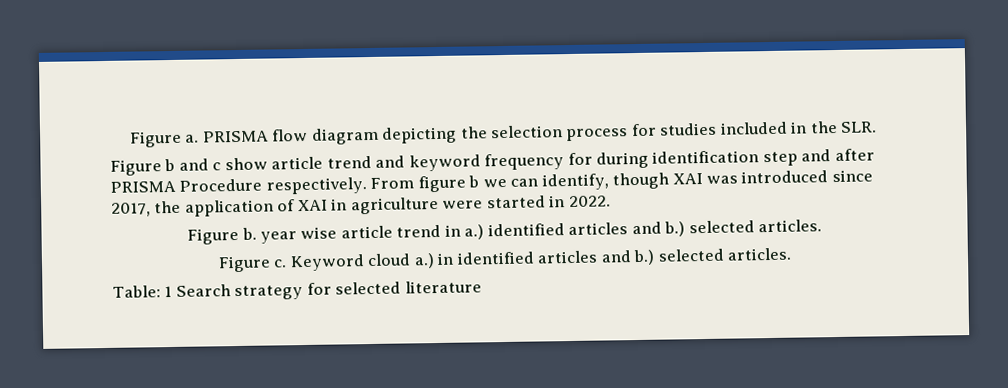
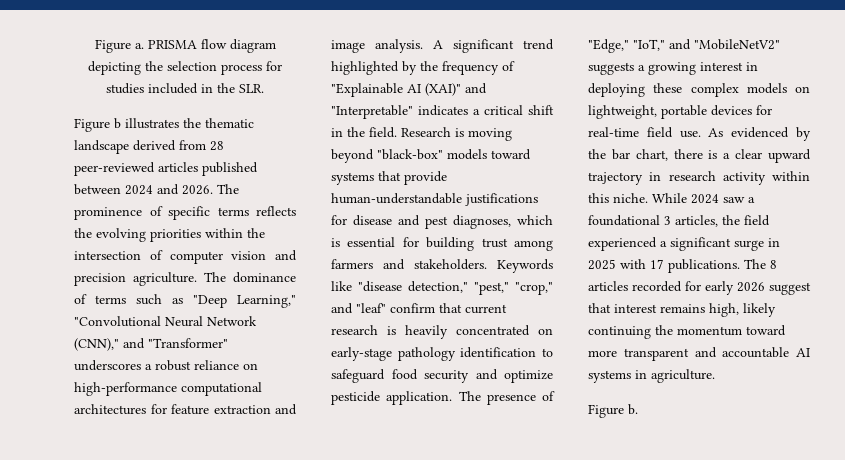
- Figure b and c show article trend and keyword frequency for during identification step and after PRISMA Procedure respectively. From figure b we can identify, though XAI was introduced since 2017, the application of XAI in agriculture were started in 2022.
- Figure b. year wise article trend in a.) identified articles and b.) selected articles.
- Figure c. Keyword cloud a.) in identified articles and b.) selected articles.
- Table: 1 Search strategy for selected literature
+ Figure b illustrates the thematic landscape derived from 28 peer-reviewed articles published between 2024 and 2026. The prominence of specific terms reflects the evolving priorities within the intersection of computer vision and precision agriculture. The dominance of terms such as "Deep Learning," "Convolutional Neural Network (CNN)," and "Transformer" underscores a robust reliance on high-performance computational architectures for feature extraction and image analysis. A significant trend highlighted by the frequency of "Explainable AI (XAI)" and "Interpretable" indicates a critical shift in the field. Research is moving beyond "black-box" models toward systems that provide human-understandable justifications for disease and pest diagnoses, which is essential for building trust among farmers and stakeholders. Keywords like "disease detection," "pest," "crop," and "leaf" confirm that current research is heavily concentrated on early-stage pathology identification to safeguard food security and optimize pesticide application. The presence of "Edge," "IoT," and "MobileNetV2" suggests a growing interest in deploying these complex models on lightweight, portable devices for real-time field use. As evidenced by the bar chart, there is a clear upward trajectory in research activity within this niche. While 2024 saw a foundational 3 articles, the field experienced a significant surge in 2025 with 17 publications. The 8 articles recorded for early 2026 suggest that interest remains high, likely continuing the momentum toward more transparent and accountable AI systems in agriculture.
+ Figure b.

